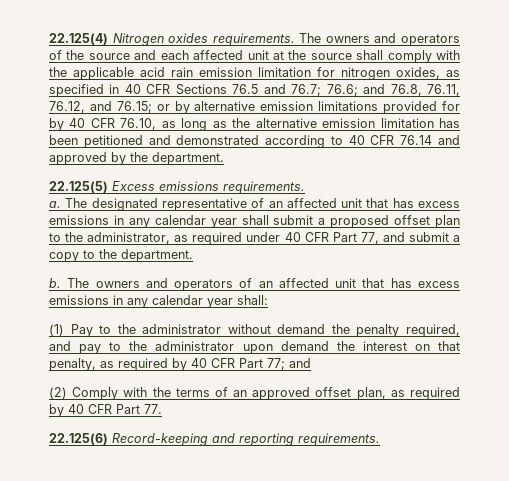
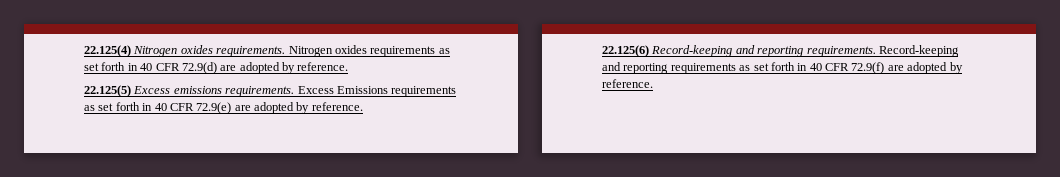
- The owners and operators of the source and each affected unit at the source shall comply with the applicable acid rain emission limitation for nitrogen oxides, as specified in 40 CFR Sections 76.5 and 76.7; 76.6; and 76.8, 76.11, 76.12, and 76.15; or by alternative emission limitations provided for by 40 CFR 76.10, as long as the alternative emission limitation has been petitioned and demonstrated according to 40 CFR 76.14 and approved by the department.
- 22.125(5) Excess emissions requirements.
- a. The designated representative of an affected unit that has excess emissions in any calendar year shall submit a proposed offset plan to the administrator, as required under 40 CFR Part 77, and submit a copy to the department.
- b. The owners and operators of an affected unit that has excess emissions in any calendar year shall:
- (1) Pay to the administrator without demand the penalty required, and pay to the administrator upon demand the interest on that penalty, as required by 40 CFR Part 77; and
- (2) Comply with the terms of an approved offset plan, as required by 40 CFR Part 77.
+ Nitrogen oxides requirements as set forth in 40 CFR 72.9(d) are adopted by reference.
+ 22.125(5) Excess emissions requirements. Excess Emissions requirements as set forth in 40 CFR 72.9(e) are adopted by reference.
+ Record-keeping and reporting requirements as set forth in 40 CFR 72.9(f) are adopted by reference.

